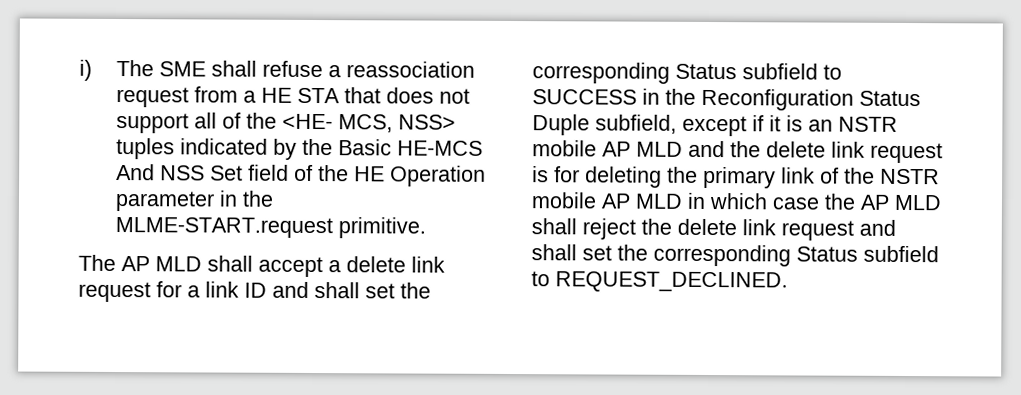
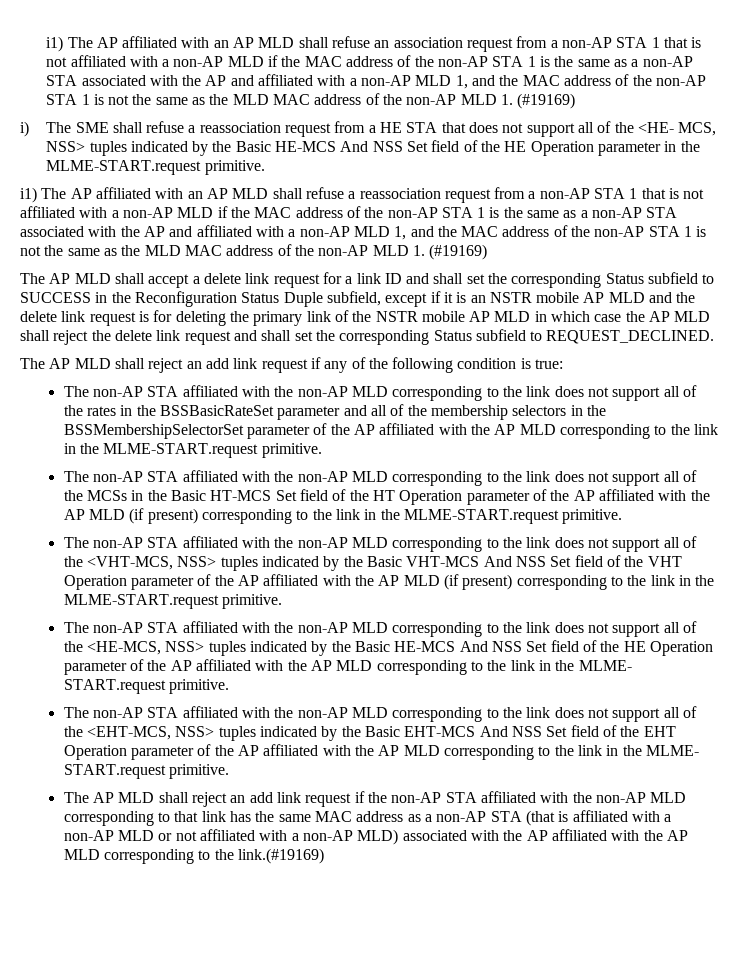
+ i1) The AP affiliated with an AP MLD shall refuse an association request from a non-AP STA 1 that is not affiliated with a non-AP MLD if the MAC address of the non-AP STA 1 is the same as a non-AP STA associated with the AP and affiliated with a non-AP MLD 1, and the MAC address of the non-AP STA 1 is not the same as the MLD MAC address of the non-AP MLD 1. (#19169)
+ i1) The AP affiliated with an AP MLD shall refuse a reassociation request from a non-AP STA 1 that is not affiliated with a non-AP MLD if the MAC address of the non-AP STA 1 is the same as a non-AP STA associated with the AP and affiliated with a non-AP MLD 1, and the MAC address of the non-AP STA 1 is not the same as the MLD MAC address of the non-AP MLD 1. (#19169)
+ The AP MLD shall reject an add link request if any of the following condition is true:
+ The non-AP STA affiliated with the non-AP MLD corresponding to the link does not support all of the rates in the BSSBasicRateSet parameter and all of the membership selectors in the BSSMembershipSelectorSet parameter of the AP affiliated with the AP MLD corresponding to the link in the MLME-START.request primitive.
+ The non-AP STA affiliated with the non-AP MLD corresponding to the link does not support all of the MCSs in the Basic HT-MCS Set field of the HT Operation parameter of the AP affiliated with the AP MLD (if present) corresponding to the link in the MLME-START.request primitive.
+ The non-AP STA affiliated with the non-AP MLD corresponding to the link does not support all of the <VHT-MCS, NSS> tuples indicated by the Basic VHT-MCS And NSS Set field of the VHT Operation parameter of the AP affiliated with the AP MLD (if present) corresponding to the link in the MLME-START.request primitive.
+ The non-AP STA affiliated with the non-AP MLD corresponding to the link does not support all of the <HE-MCS, NSS> tuples indicated by the Basic HE-MCS And NSS Set field of the HE Operation parameter of the AP affiliated with the AP MLD corresponding to the link in the MLME- START.request primitive.
+ The non-AP STA affiliated with the non-AP MLD corresponding to the link does not support all of the <EHT-MCS, NSS> tuples indicated by the Basic EHT-MCS And NSS Set field of the EHT Operation parameter of the AP affiliated with the AP MLD corresponding to the link in the MLME- START.request primitive.
+ The AP MLD shall reject an add link request if the non-AP STA affiliated with the non-AP MLD corresponding to that link has the same MAC address as a non-AP STA (that is affiliated with a non-AP MLD or not affiliated with a non-AP MLD) associated with the AP affiliated with the AP MLD corresponding to the link.(#19169)

